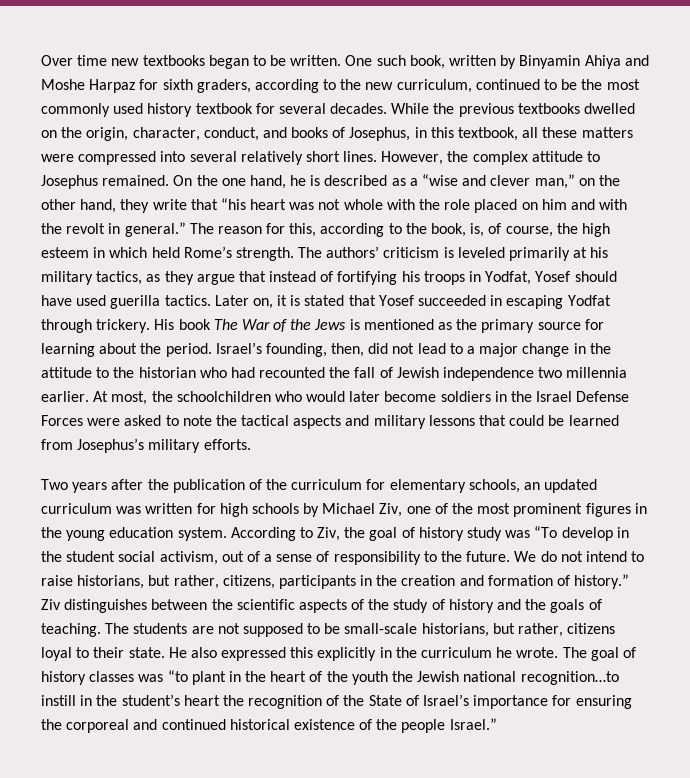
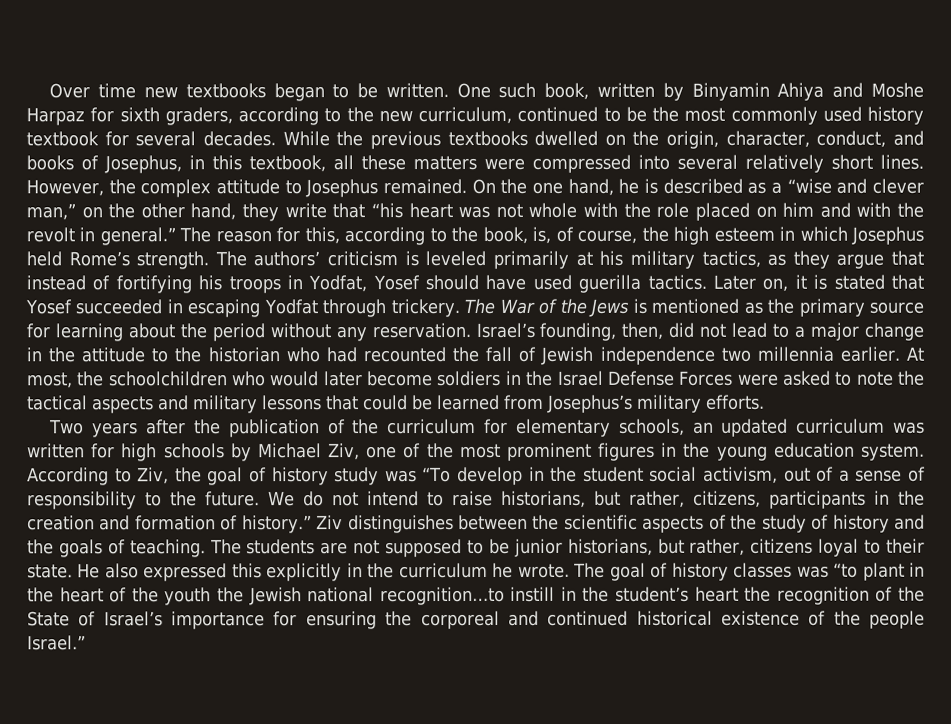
- The reason for this, according to the book, is, of course, the high esteem in which held Rome’s strength.
+ The reason for this, according to the book, is, of course, the high esteem in which Josephus held Rome’s strength.
- His book The War of the Jews is mentioned as the primary source for learning about the period.
+ The War of the Jews is mentioned as the primary source for learning about the period without any reservation.
- The students are not supposed to be small-scale historians, but rather, citizens loyal to their state.
+ The students are not supposed to be junior historians, but rather, citizens loyal to their state.

